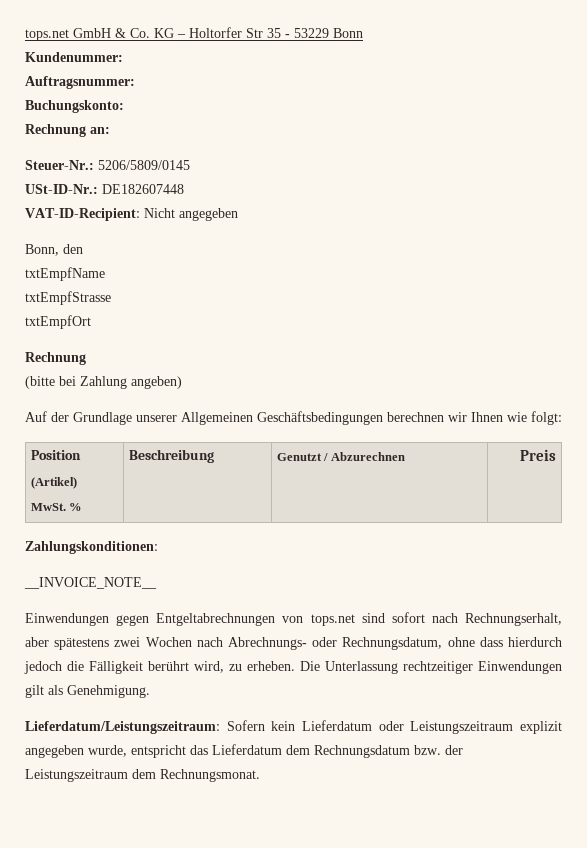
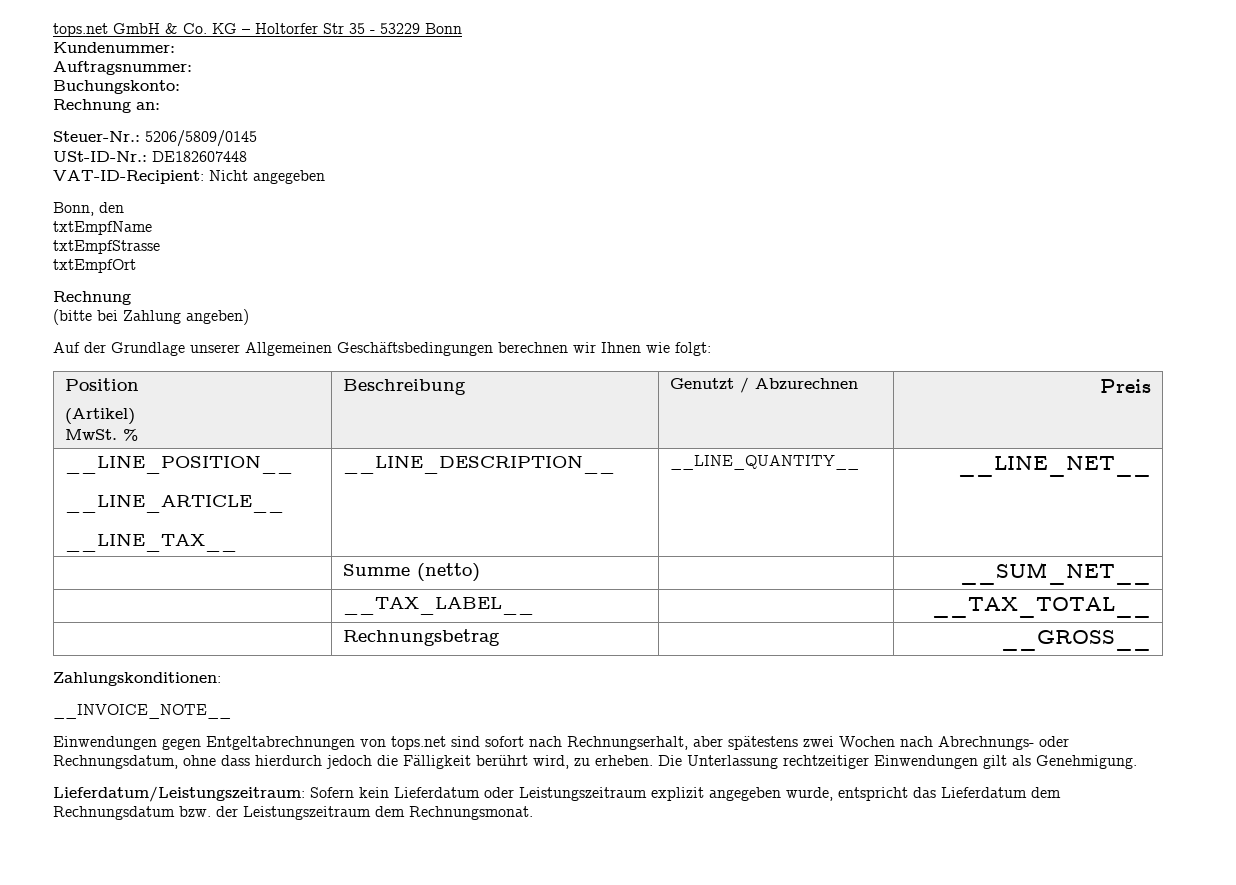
+ __LINE_POSITION__
+ __LINE_ARTICLE__
+ __LINE_TAX__ | __LINE_DESCRIPTION__ | __LINE_QUANTITY__ | __LINE_NET__
+ | Summe (netto) | | __SUM_NET__
+ | __TAX_LABEL__ | | __TAX_TOTAL__
+ | Rechnungsbetrag | | __GROSS__

